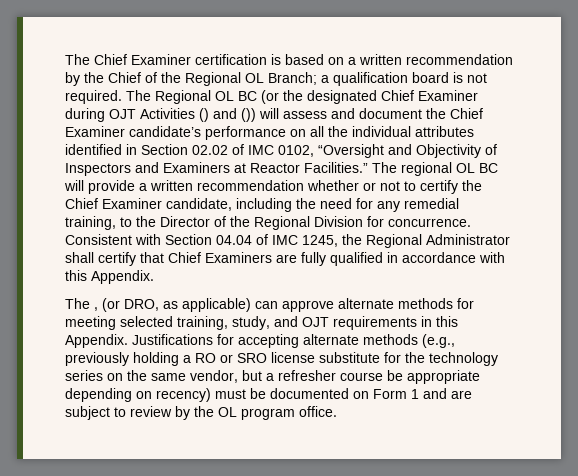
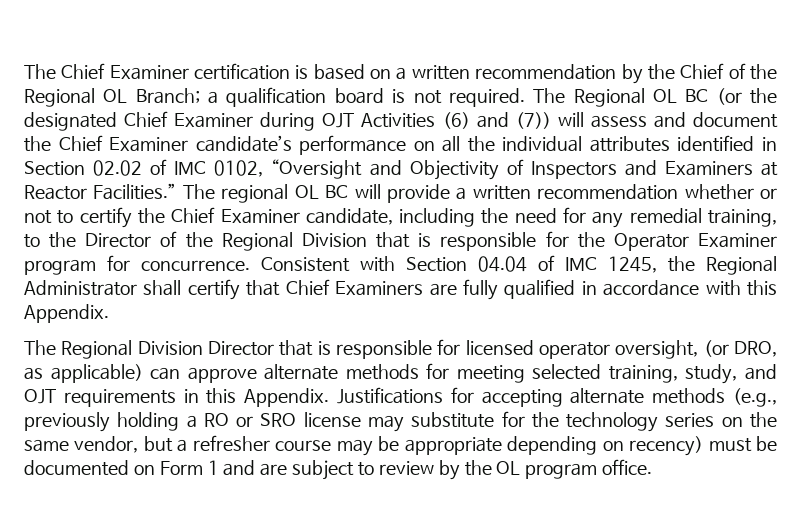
- The Regional OL BC (or the designated Chief Examiner during OJT Activities () and ()) will assess and document the Chief Examiner candidate’s performance on all the individual attributes identified in Section 02.02 of IMC 0102, “Oversight and Objectivity of Inspectors and Examiners at Reactor Facilities.”
+ The Regional OL BC (or the designated Chief Examiner during OJT Activities (6) and (7)) will assess and document the Chief Examiner candidate’s performance on all the individual attributes identified in Section 02.02 of IMC 0102, “Oversight and Objectivity of Inspectors and Examiners at Reactor Facilities.”
- The regional OL BC will provide a written recommendation whether or not to certify the Chief Examiner candidate, including the need for any remedial training, to the Director of the Regional Division for concurrence.
+ The regional OL BC will provide a written recommendation whether or not to certify the Chief Examiner candidate, including the need for any remedial training, to the Director of the Regional Division that is responsible for the Operator Examiner program for concurrence.
- The , (or DRO, as applicable) can approve alternate methods for meeting selected training, study, and OJT requirements in this Appendix.
+ The Regional Division Director that is responsible for licensed operator oversight, (or DRO, as applicable) can approve alternate methods for meeting selected training, study, and OJT requirements in this Appendix.
- Justifications for accepting alternate methods (e.g., previously holding a RO or SRO license substitute for the technology series on the same vendor, but a refresher course be appropriate depending on recency) must be documented on Form 1 and are subject to review by the OL program office.
+ Justifications for accepting alternate methods (e.g., previously holding a RO or SRO license may substitute for the technology series on the same vendor, but a refresher course may be appropriate depending on recency) must be documented on Form 1 and are subject to review by the OL program office.

